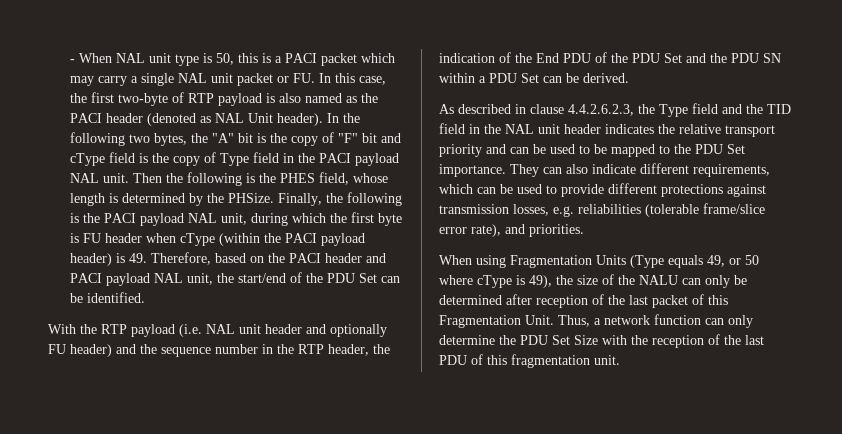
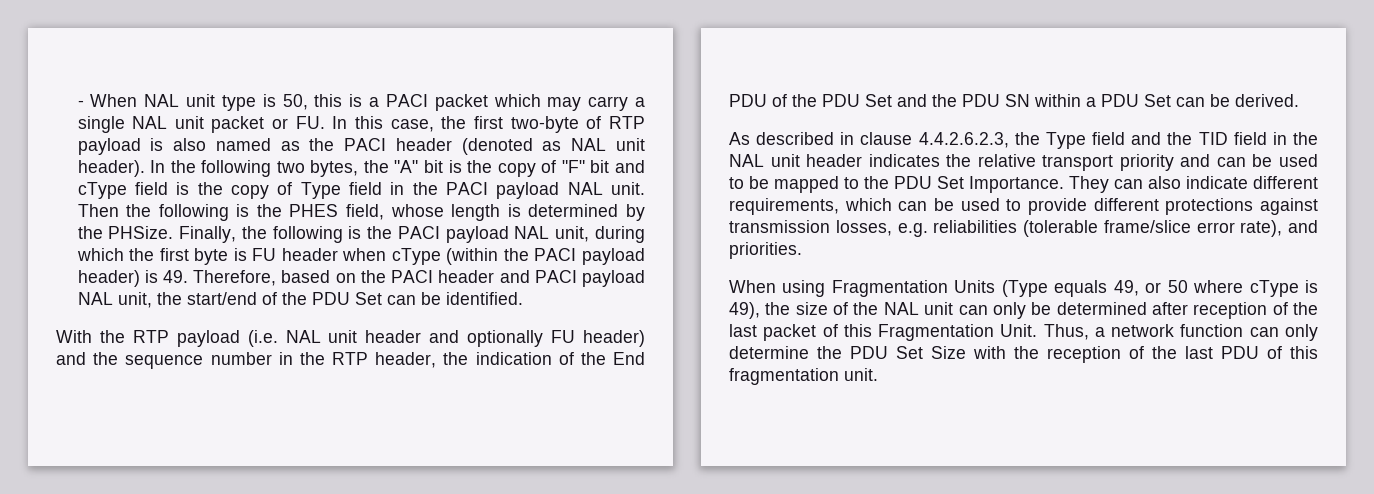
- - When NAL unit type is 50, this is a PACI packet which may carry a single NAL unit packet or FU. In this case, the first two-byte of RTP payload is also named as the PACI header (denoted as NAL Unit header).
+ - When NAL unit type is 50, this is a PACI packet which may carry a single NAL unit packet or FU. In this case, the first two-byte of RTP payload is also named as the PACI header (denoted as NAL unit header).
- As described in clause 4.4.2.6.2.3, the Type field and the TID field in the NAL unit header indicates the relative transport priority and can be used to be mapped to the PDU Set importance.
+ As described in clause 4.4.2.6.2.3, the Type field and the TID field in the NAL unit header indicates the relative transport priority and can be used to be mapped to the PDU Set Importance.
- When using Fragmentation Units (Type equals 49, or 50 where cType is 49), the size of the NALU can only be determined after reception of the last packet of this Fragmentation Unit.
+ When using Fragmentation Units (Type equals 49, or 50 where cType is 49), the size of the NAL unit can only be determined after reception of the last packet of this Fragmentation Unit.

